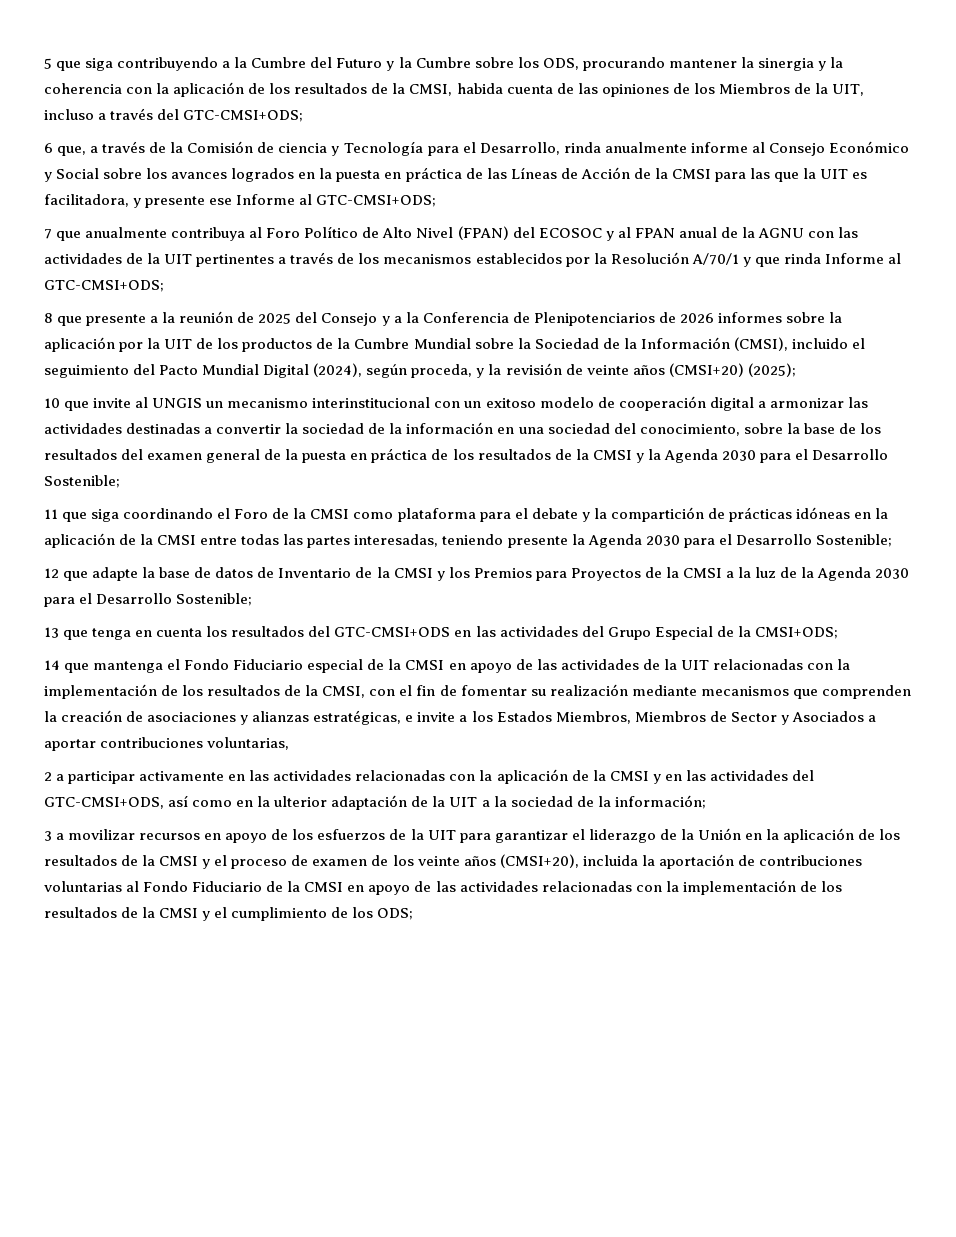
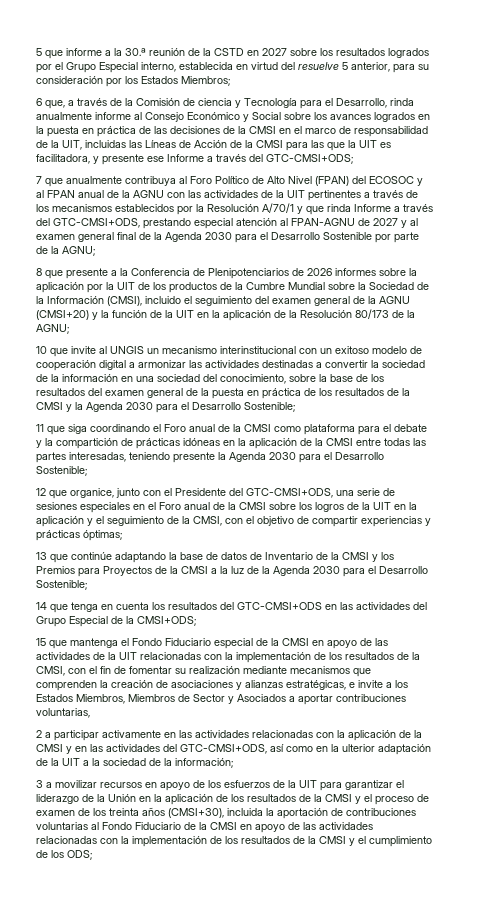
- 5 que siga contribuyendo a la Cumbre del Futuro y la Cumbre sobre los ODS, procurando mantener la sinergia y la coherencia con la aplicación de los resultados de la CMSI, habida cuenta de las opiniones de los Miembros de la UIT, incluso a través del GTC-CMSI+ODS;
+ 5 que informe a la 30.ª reunión de la CSTD en 2027 sobre los resultados logrados por el Grupo Especial interno, establecida en virtud del resuelve 5 anterior, para su consideración por los Estados Miembros;
- 6 que, a través de la Comisión de ciencia y Tecnología para el Desarrollo, rinda anualmente informe al Consejo Económico y Social sobre los avances logrados en la puesta en práctica de las Líneas de Acción de la CMSI para las que la UIT es facilitadora, y presente ese Informe al GTC-CMSI+ODS;
+ 6 que, a través de la Comisión de ciencia y Tecnología para el Desarrollo, rinda anualmente informe al Consejo Económico y Social sobre los avances logrados en la puesta en práctica de las decisiones de la CMSI en el marco de responsabilidad de la UIT, incluidas las Líneas de Acción de la CMSI para las que la UIT es facilitadora, y presente ese Informe a través del GTC-CMSI+ODS;
- 7 que anualmente contribuya al Foro Político de Alto Nivel (FPAN) del ECOSOC y al FPAN anual de la AGNU con las actividades de la UIT pertinentes a través de los mecanismos establecidos por la Resolución A/70/1 y que rinda Informe al GTC-CMSI+ODS;
+ 7 que anualmente contribuya al Foro Político de Alto Nivel (FPAN) del ECOSOC y al FPAN anual de la AGNU con las actividades de la UIT pertinentes a través de los mecanismos establecidos por la Resolución A/70/1 y que rinda Informe a través del GTC-CMSI+ODS, prestando especial atención al FPAN-AGNU de 2027 y al examen general final de la Agenda 2030 para el Desarrollo Sostenible por parte de la AGNU;
- 8 que presente a la reunión de 2025 del Consejo y a la Conferencia de Plenipotenciarios de 2026 informes sobre la aplicación por la UIT de los productos de la Cumbre Mundial sobre la Sociedad de la Información (CMSI), incluido el seguimiento del Pacto Mundial Digital (2024), según proceda, y la revisión de veinte años (CMSI+20) (2025);
+ 8 que presente a la Conferencia de Plenipotenciarios de 2026 informes sobre la aplicación por la UIT de los productos de la Cumbre Mundial sobre la Sociedad de la Información (CMSI), incluido el seguimiento del examen general de la AGNU (CMSI+20) y la función de la UIT en la aplicación de la Resolución 80/173 de la AGNU;
- 11 que siga coordinando el Foro de la CMSI como plataforma para el debate y la compartición de prácticas idóneas en la aplicación de la CMSI entre todas las partes interesadas, teniendo presente la Agenda 2030 para el Desarrollo Sostenible;
+ 11 que siga coordinando el Foro anual de la CMSI como plataforma para el debate y la compartición de prácticas idóneas en la aplicación de la CMSI entre todas las partes interesadas, teniendo presente la Agenda 2030 para el Desarrollo Sostenible;
- 12 que adapte la base de datos de Inventario de la CMSI y los Premios para Proyectos de la CMSI a la luz de la Agenda 2030 para el Desarrollo Sostenible;
+ 12 que organice, junto con el Presidente del GTC-CMSI+ODS, una serie de sesiones especiales en el Foro anual de la CMSI sobre los logros de la UIT en la aplicación y el seguimiento de la CMSI, con el objetivo de compartir experiencias y prácticas óptimas;
+ 13 que continúe adaptando la base de datos de Inventario de la CMSI y los Premios para Proyectos de la CMSI a la luz de la Agenda 2030 para el Desarrollo Sostenible;
- 13 que tenga en cuenta los resultados del GTC-CMSI+ODS en las actividades del Grupo Especial de la CMSI+ODS;
+ 14 que tenga en cuenta los resultados del GTC-CMSI+ODS en las actividades del Grupo Especial de la CMSI+ODS;
- 14 que mantenga el Fondo Fiduciario especial de la CMSI en apoyo de las actividades de la UIT relacionadas con la implementación de los resultados de la CMSI, con el fin de fomentar su realización mediante mecanismos que comprenden la creación de asociaciones y alianzas estratégicas, e invite a los Estados Miembros, Miembros de Sector y Asociados a aportar contribuciones voluntarias,
+ 15 que mantenga el Fondo Fiduciario especial de la CMSI en apoyo de las actividades de la UIT relacionadas con la implementación de los resultados de la CMSI, con el fin de fomentar su realización mediante mecanismos que comprenden la creación de asociaciones y alianzas estratégicas, e invite a los Estados Miembros, Miembros de Sector y Asociados a aportar contribuciones voluntarias,
- 3 a movilizar recursos en apoyo de los esfuerzos de la UIT para garantizar el liderazgo de la Unión en la aplicación de los resultados de la CMSI y el proceso de examen de los veinte años (CMSI+20), incluida la aportación de contribuciones voluntarias al Fondo Fiduciario de la CMSI en apoyo de las actividades relacionadas con la implementación de los resultados de la CMSI y el cumplimiento de los ODS;
+ 3 a movilizar recursos en apoyo de los esfuerzos de la UIT para garantizar el liderazgo de la Unión en la aplicación de los resultados de la CMSI y el proceso de examen de los treinta años (CMSI+30), incluida la aportación de contribuciones voluntarias al Fondo Fiduciario de la CMSI en apoyo de las actividades relacionadas con la implementación de los resultados de la CMSI y el cumplimiento de los ODS;

